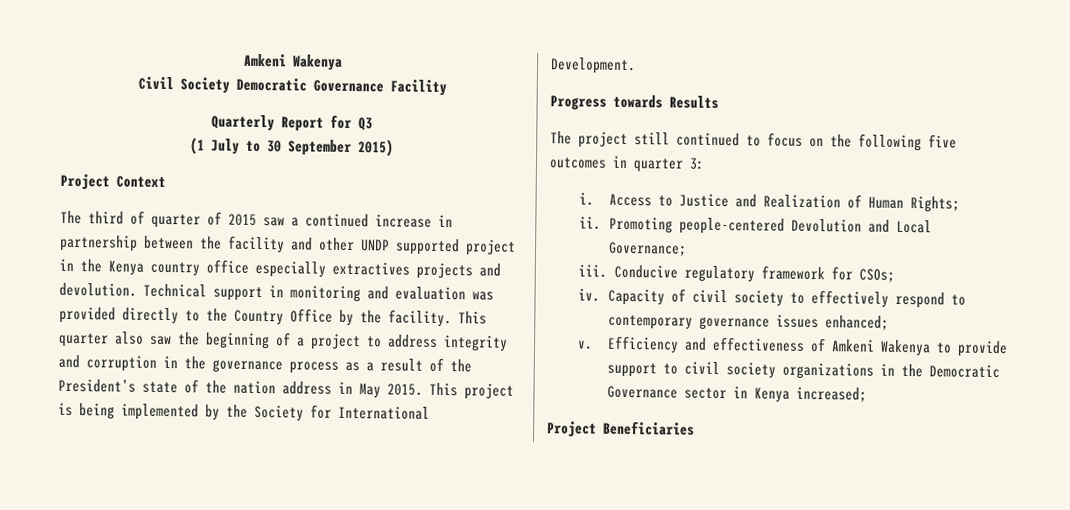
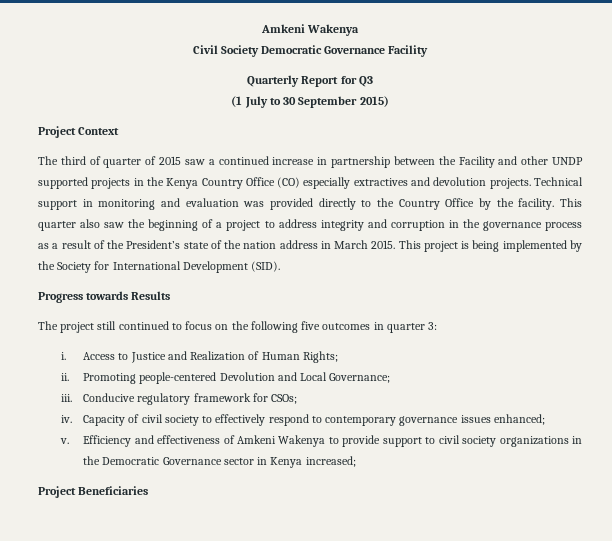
- The third of quarter of 2015 saw a continued increase in partnership between the facility and other UNDP supported project in the Kenya country office especially extractives projects and devolution.
+ The third of quarter of 2015 saw a continued increase in partnership between the Facility and other UNDP supported projects in the Kenya Country Office (CO) especially extractives and devolution projects.
- This quarter also saw the beginning of a project to address integrity and corruption in the governance process as a result of the President’s state of the nation address in May 2015.
+ This quarter also saw the beginning of a project to address integrity and corruption in the governance process as a result of the President’s state of the nation address in March 2015.
- This project is being implemented by the Society for International Development.
+ This project is being implemented by the Society for International Development (SID).

